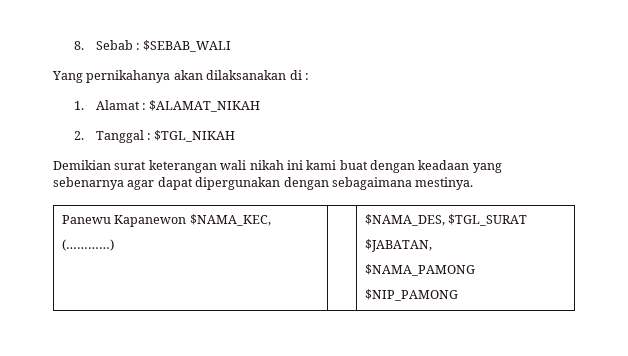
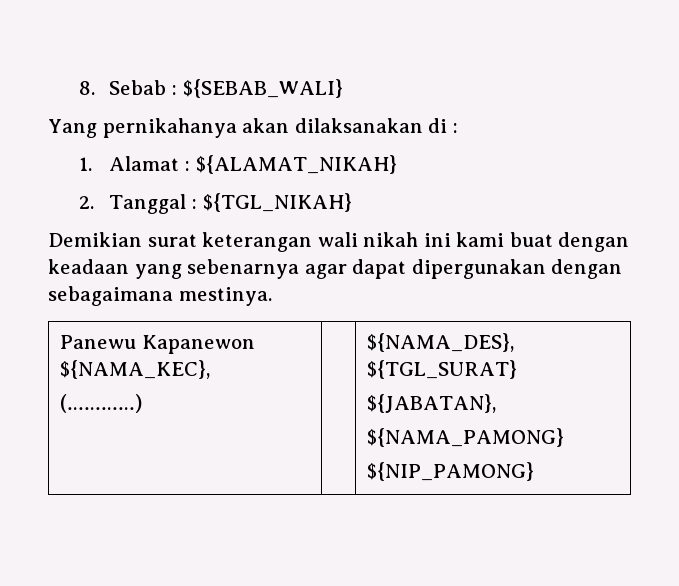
- 8. Sebab : $SEBAB_WALI
+ 8. Sebab : ${SEBAB_WALI}
- 1. Alamat : $ALAMAT_NIKAH
+ 1. Alamat : ${ALAMAT_NIKAH}
- 2. Tanggal : $TGL_NIKAH
+ 2. Tanggal : ${TGL_NIKAH}
- Panewu Kapanewon $NAMA_KEC,
- (…………) | | $NAMA_DES, $TGL_SURAT
- $JABATAN,
- $NAMA_PAMONG
- $NIP_PAMONG
+ Panewu Kapanewon ${NAMA_KEC},
+ (…………) | | ${NAMA_DES}, ${TGL_SURAT}
+ ${JABATAN},
+ ${NAMA_PAMONG}
+ ${NIP_PAMONG}

